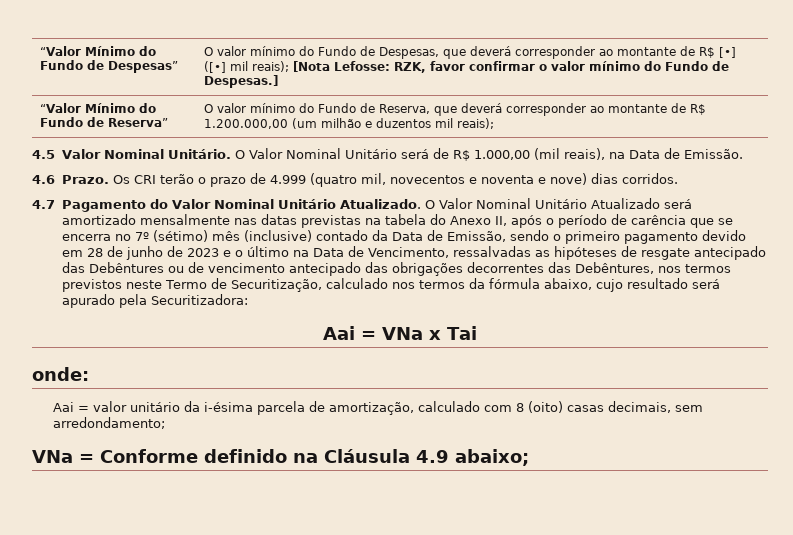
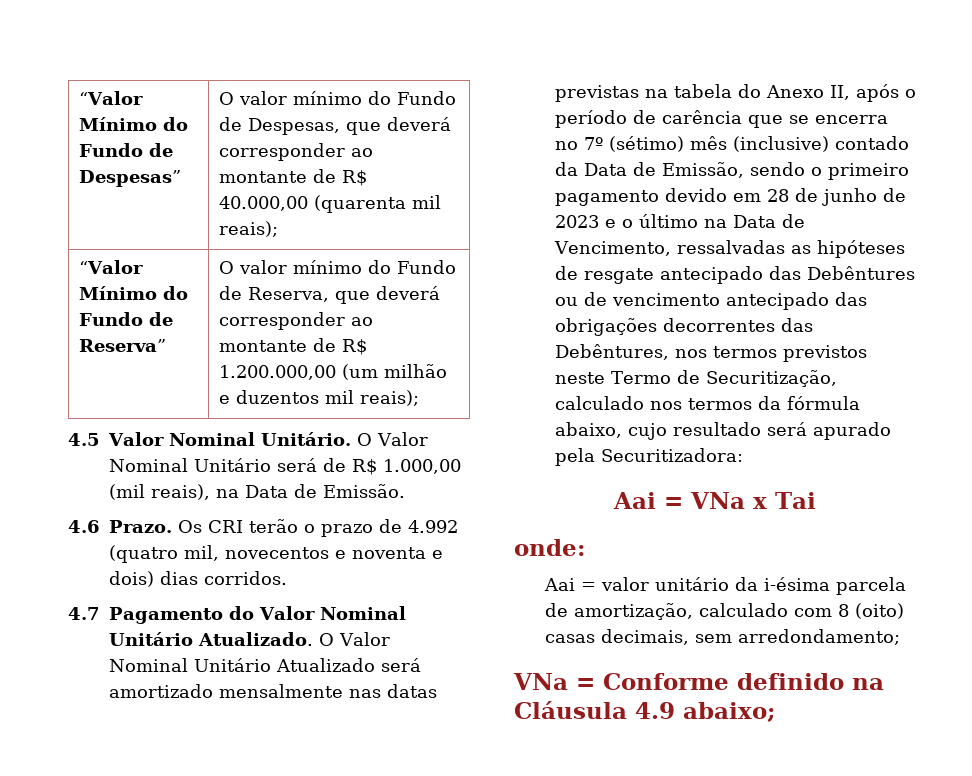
- “Valor Mínimo do Fundo de Despesas” | O valor mínimo do Fundo de Despesas, que deverá corresponder ao montante de R$ [•] ([•] mil reais); [Nota Lefosse: RZK, favor confirmar o valor mínimo do Fundo de Despesas.]
+ “Valor Mínimo do Fundo de Despesas” | O valor mínimo do Fundo de Despesas, que deverá corresponder ao montante de R$ 40.000,00 (quarenta mil reais);
- Os CRI terão o prazo de 4.999 (quatro mil, novecentos e noventa e nove) dias corridos.
+ Os CRI terão o prazo de 4.992 (quatro mil, novecentos e noventa e dois) dias corridos.

